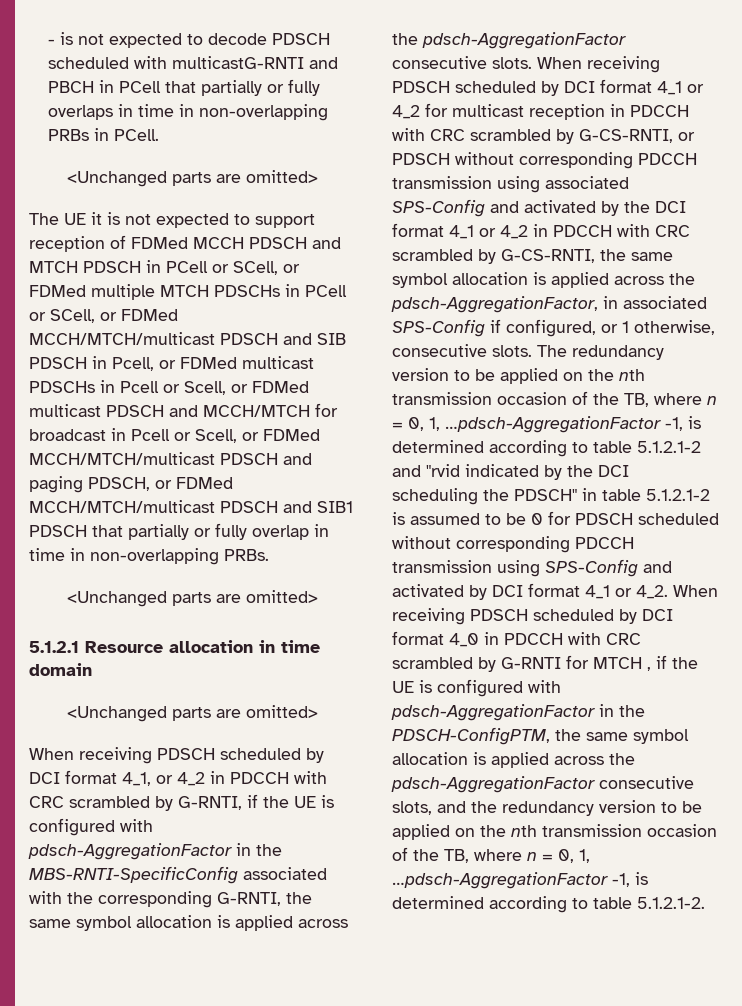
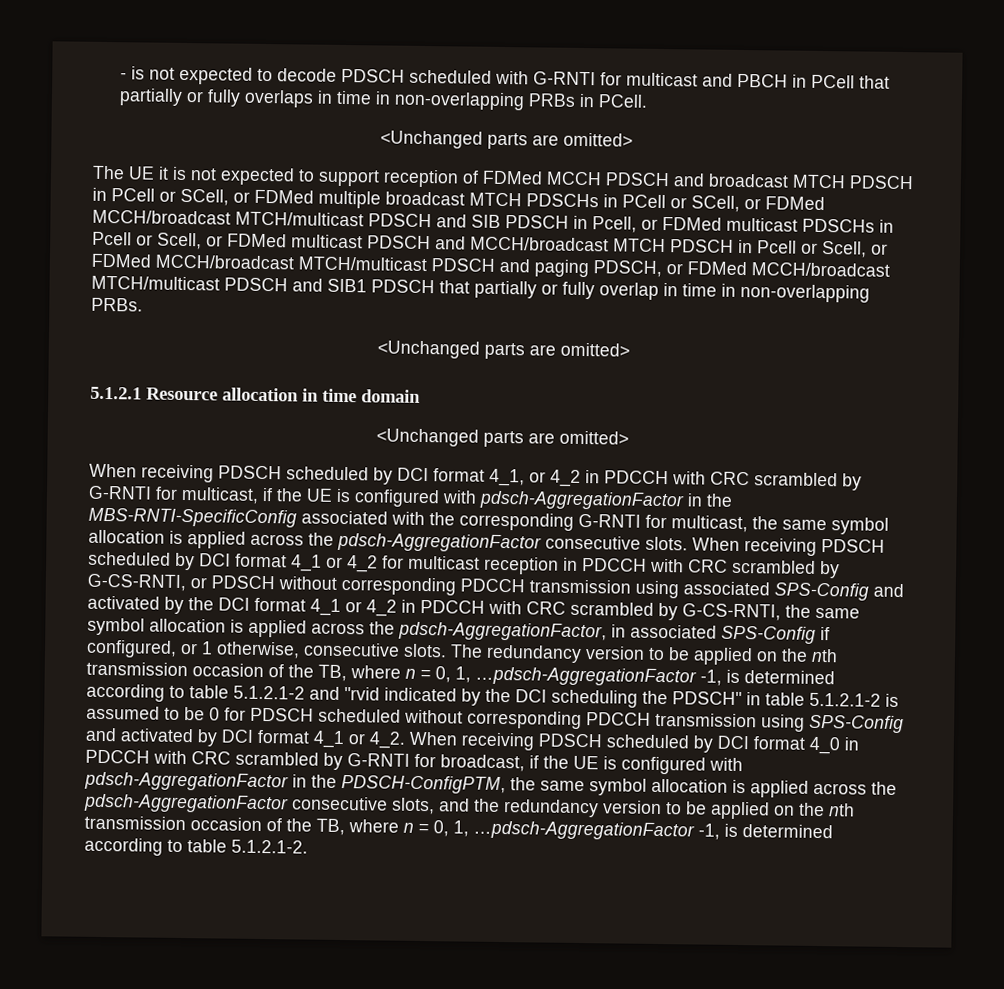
- - is not expected to decode PDSCH scheduled with multicastG-RNTI and PBCH in PCell that partially or fully overlaps in time in non-overlapping PRBs in PCell.
+ - is not expected to decode PDSCH scheduled with G-RNTI for multicast and PBCH in PCell that partially or fully overlaps in time in non-overlapping PRBs in PCell.
- The UE it is not expected to support reception of FDMed MCCH PDSCH and MTCH PDSCH in PCell or SCell, or FDMed multiple MTCH PDSCHs in PCell or SCell, or FDMed MCCH/MTCH/multicast PDSCH and SIB PDSCH in Pcell, or FDMed multicast PDSCHs in Pcell or Scell, or FDMed multicast PDSCH and MCCH/MTCH for broadcast in Pcell or Scell, or FDMed MCCH/MTCH/multicast PDSCH and paging PDSCH, or FDMed MCCH/MTCH/multicast PDSCH and SIB1 PDSCH that partially or fully overlap in time in non-overlapping PRBs.
+ The UE it is not expected to support reception of FDMed MCCH PDSCH and broadcast MTCH PDSCH in PCell or SCell, or FDMed multiple broadcast MTCH PDSCHs in PCell or SCell, or FDMed MCCH/broadcast MTCH/multicast PDSCH and SIB PDSCH in Pcell, or FDMed multicast PDSCHs in Pcell or Scell, or FDMed multicast PDSCH and MCCH/broadcast MTCH PDSCH in Pcell or Scell, or FDMed MCCH/broadcast MTCH/multicast PDSCH and paging PDSCH, or FDMed MCCH/broadcast MTCH/multicast PDSCH and SIB1 PDSCH that partially or fully overlap in time in non-overlapping PRBs.
- When receiving PDSCH scheduled by DCI format 4_1, or 4_2 in PDCCH with CRC scrambled by G-RNTI, if the UE is configured with pdsch-AggregationFactor in the MBS-RNTI-SpecificConfig associated with the corresponding G-RNTI, the same symbol allocation is applied across the pdsch-AggregationFactor consecutive slots.
+ When receiving PDSCH scheduled by DCI format 4_1, or 4_2 in PDCCH with CRC scrambled by G-RNTI for multicast, if the UE is configured with pdsch-AggregationFactor in the MBS-RNTI-SpecificConfig associated with the corresponding G-RNTI for multicast, the same symbol allocation is applied across the pdsch-AggregationFactor consecutive slots.
- When receiving PDSCH scheduled by DCI format 4_0 in PDCCH with CRC scrambled by G-RNTI for MTCH , if the UE is configured with pdsch-AggregationFactor in the PDSCH-ConfigPTM, the same symbol allocation is applied across the pdsch-AggregationFactor consecutive slots, and the redundancy version to be applied on the nth transmission occasion of the TB, where n = 0, 1, …pdsch-AggregationFactor -1, is determined according to table 5.1.2.1-2.
+ When receiving PDSCH scheduled by DCI format 4_0 in PDCCH with CRC scrambled by G-RNTI for broadcast, if the UE is configured with pdsch-AggregationFactor in the PDSCH-ConfigPTM, the same symbol allocation is applied across the pdsch-AggregationFactor consecutive slots, and the redundancy version to be applied on the nth transmission occasion of the TB, where n = 0, 1, …pdsch-AggregationFactor -1, is determined according to table 5.1.2.1-2.

